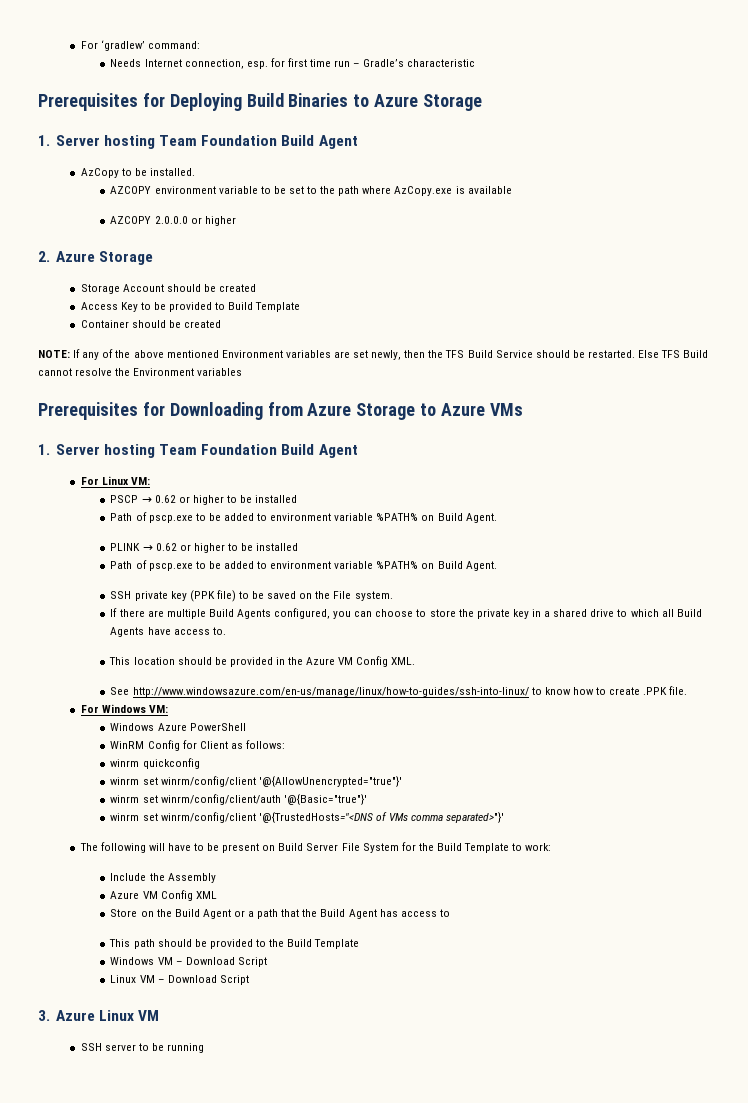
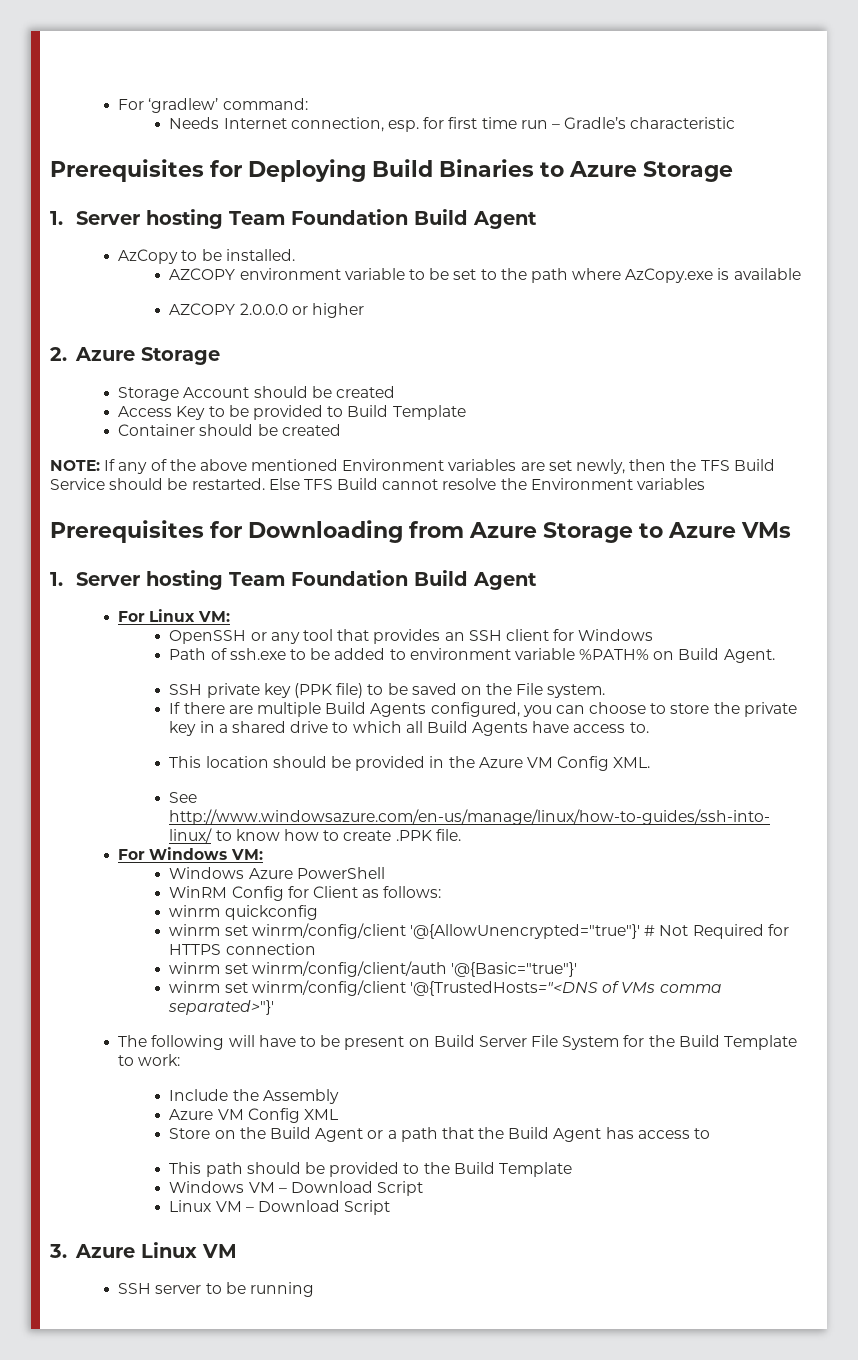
- PSCP → 0.62 or higher to be installed
- Path of pscp.exe to be added to environment variable %PATH% on Build Agent.
- PLINK → 0.62 or higher to be installed
- Path of pscp.exe to be added to environment variable %PATH% on Build Agent.
+ OpenSSH or any tool that provides an SSH client for Windows
+ Path of ssh.exe to be added to environment variable %PATH% on Build Agent.
- winrm set winrm/config/client '@{AllowUnencrypted="true"}'
+ winrm set winrm/config/client '@{AllowUnencrypted="true"}' # Not Required for HTTPS connection

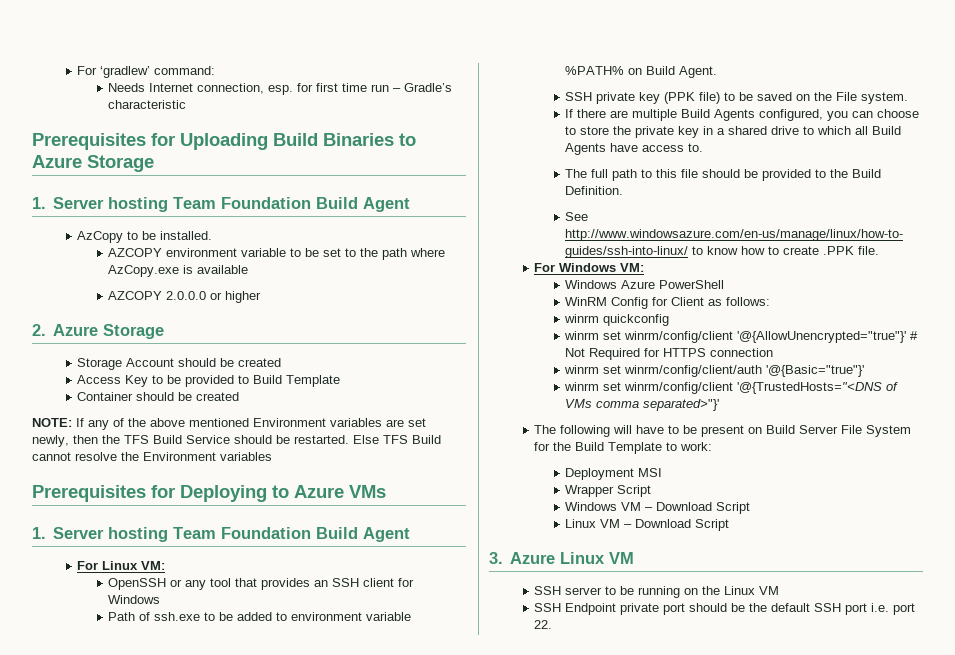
- Prerequisites for Deploying Build Binaries to Azure Storage
+ Prerequisites for Uploading Build Binaries to Azure Storage
- Prerequisites for Downloading from Azure Storage to Azure VMs
+ Prerequisites for Deploying to Azure VMs
- This location should be provided in the Azure VM Config XML.
+ The full path to this file should be provided to the Build Definition.
- Include the Assembly
- Azure VM Config XML
- Store on the Build Agent or a path that the Build Agent has access to
- This path should be provided to the Build Template
+ Deployment MSI
+ Wrapper Script
- SSH server to be running
+ SSH server to be running on the Linux VM
+ SSH Endpoint private port should be the default SSH port i.e. port 22.

